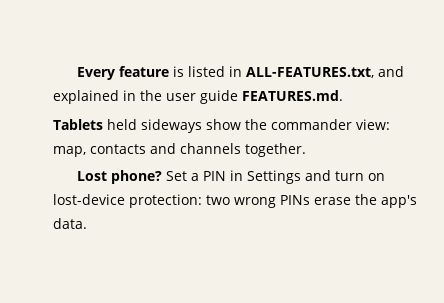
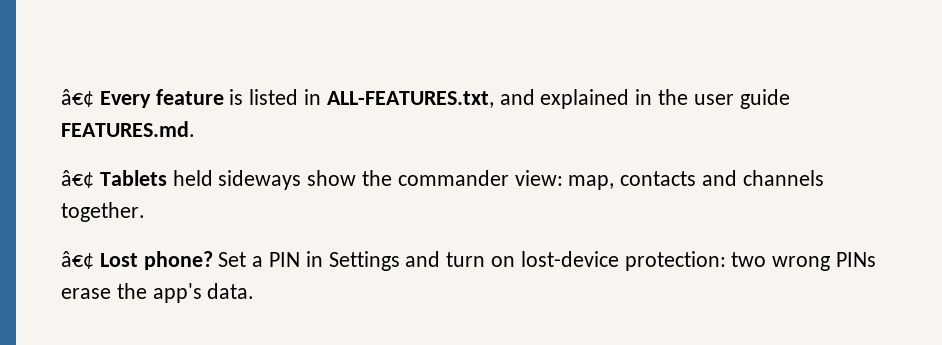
- Every feature is listed in ALL-FEATURES.txt, and explained in the user guide FEATURES.md.
+ â€¢ Every feature is listed in ALL-FEATURES.txt, and explained in the user guide FEATURES.md.
- Tablets held sideways show the commander view: map, contacts and channels together.
+ â€¢ Tablets held sideways show the commander view: map, contacts and channels together.
- Lost phone?
+ â€¢ Lost phone?

